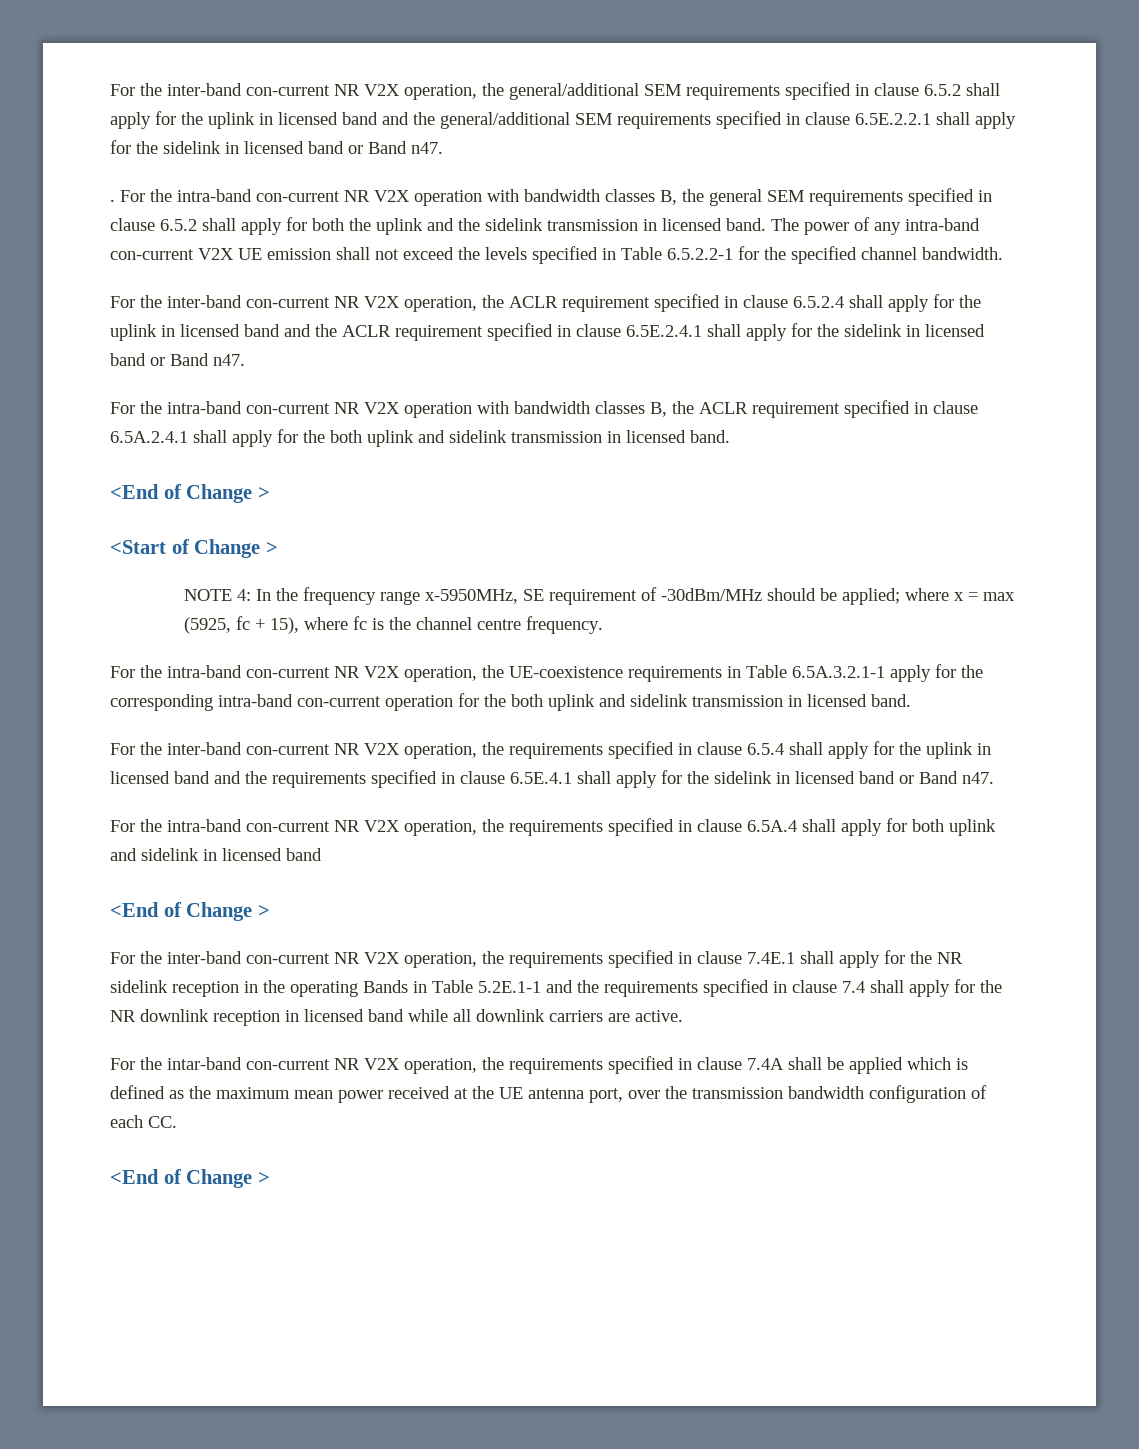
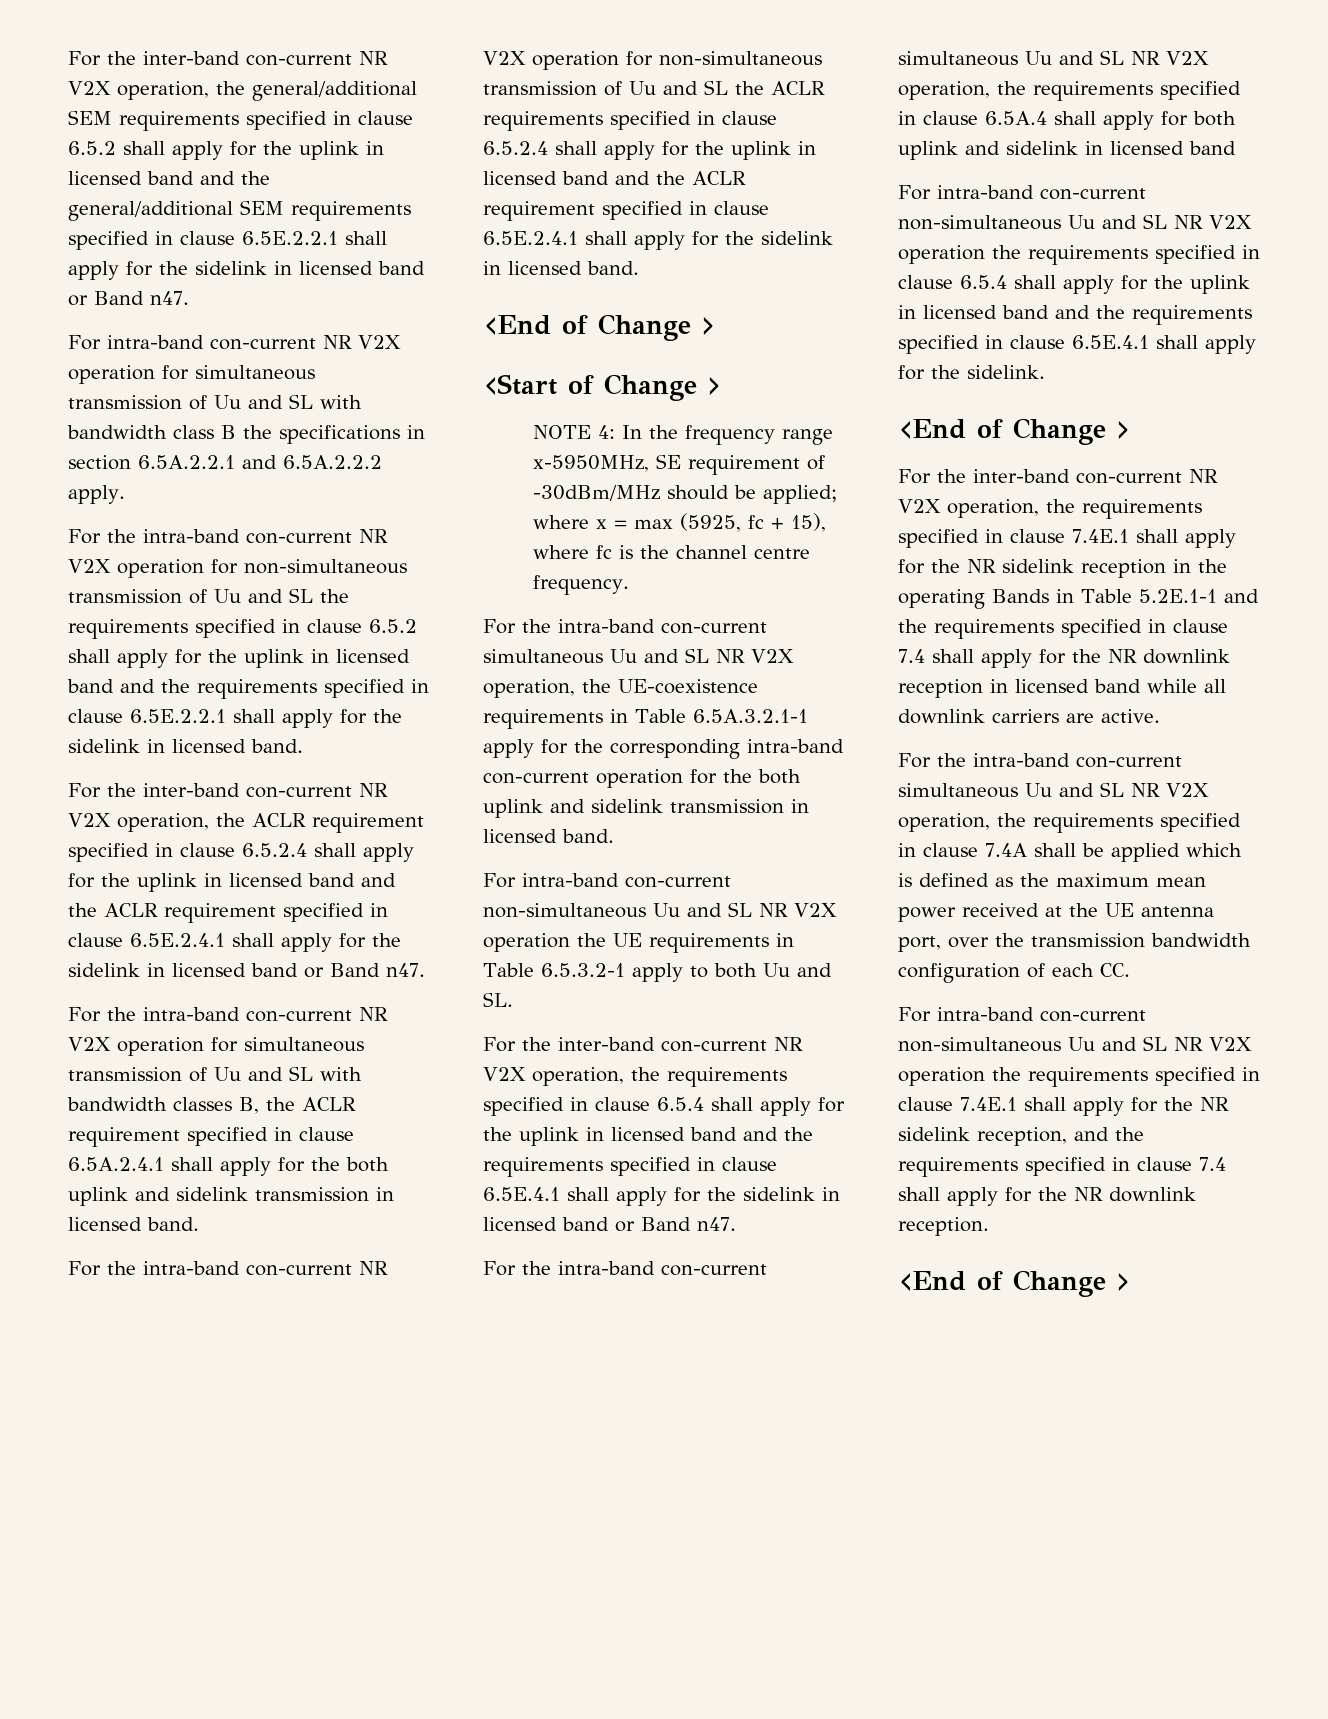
- . For the intra-band con-current NR V2X operation with bandwidth classes B, the general SEM requirements specified in clause 6.5.2 shall apply for both the uplink and the sidelink transmission in licensed band. The power of any intra-band con-current V2X UE emission shall not exceed the levels specified in Table 6.5.2.2-1 for the specified channel bandwidth.
+ For intra-band con-current NR V2X operation for simultaneous transmission of Uu and SL with bandwidth class B the specifications in section 6.5A.2.2.1 and 6.5A.2.2.2 apply.
+ For the intra-band con-current NR V2X operation for non-simultaneous transmission of Uu and SL the requirements specified in clause 6.5.2 shall apply for the uplink in licensed band and the requirements specified in clause 6.5E.2.2.1 shall apply for the sidelink in licensed band.
- For the intra-band con-current NR V2X operation with bandwidth classes B, the ACLR requirement specified in clause 6.5A.2.4.1 shall apply for the both uplink and sidelink transmission in licensed band.
+ For the intra-band con-current NR V2X operation for simultaneous transmission of Uu and SL with bandwidth classes B, the ACLR requirement specified in clause 6.5A.2.4.1 shall apply for the both uplink and sidelink transmission in licensed band.
+ For the intra-band con-current NR V2X operation for non-simultaneous transmission of Uu and SL the ACLR requirements specified in clause 6.5.2.4 shall apply for the uplink in licensed band and the ACLR requirement specified in clause 6.5E.2.4.1 shall apply for the sidelink in licensed band.
- For the intra-band con-current NR V2X operation, the UE-coexistence requirements in Table 6.5A.3.2.1-1 apply for the corresponding intra-band con-current operation for the both uplink and sidelink transmission in licensed band.
+ For the intra-band con-current simultaneous Uu and SL NR V2X operation, the UE-coexistence requirements in Table 6.5A.3.2.1-1 apply for the corresponding intra-band con-current operation for the both uplink and sidelink transmission in licensed band.
+ For intra-band con-current non-simultaneous Uu and SL NR V2X operation the UE requirements in Table 6.5.3.2-1 apply to both Uu and SL.
- For the intra-band con-current NR V2X operation, the requirements specified in clause 6.5A.4 shall apply for both uplink and sidelink in licensed band
+ For the intra-band con-current simultaneous Uu and SL NR V2X operation, the requirements specified in clause 6.5A.4 shall apply for both uplink and sidelink in licensed band
+ For intra-band con-current non-simultaneous Uu and SL NR V2X operation the requirements specified in clause 6.5.4 shall apply for the uplink in licensed band and the requirements specified in clause 6.5E.4.1 shall apply for the sidelink.
- For the intar-band con-current NR V2X operation, the requirements specified in clause 7.4A shall be applied which is defined as the maximum mean power received at the UE antenna port, over the transmission bandwidth configuration of each CC.
+ For the intra-band con-current simultaneous Uu and SL NR V2X operation, the requirements specified in clause 7.4A shall be applied which is defined as the maximum mean power received at the UE antenna port, over the transmission bandwidth configuration of each CC.
+ For intra-band con-current non-simultaneous Uu and SL NR V2X operation the requirements specified in clause 7.4E.1 shall apply for the NR sidelink reception, and the requirements specified in clause 7.4 shall apply for the NR downlink reception.

